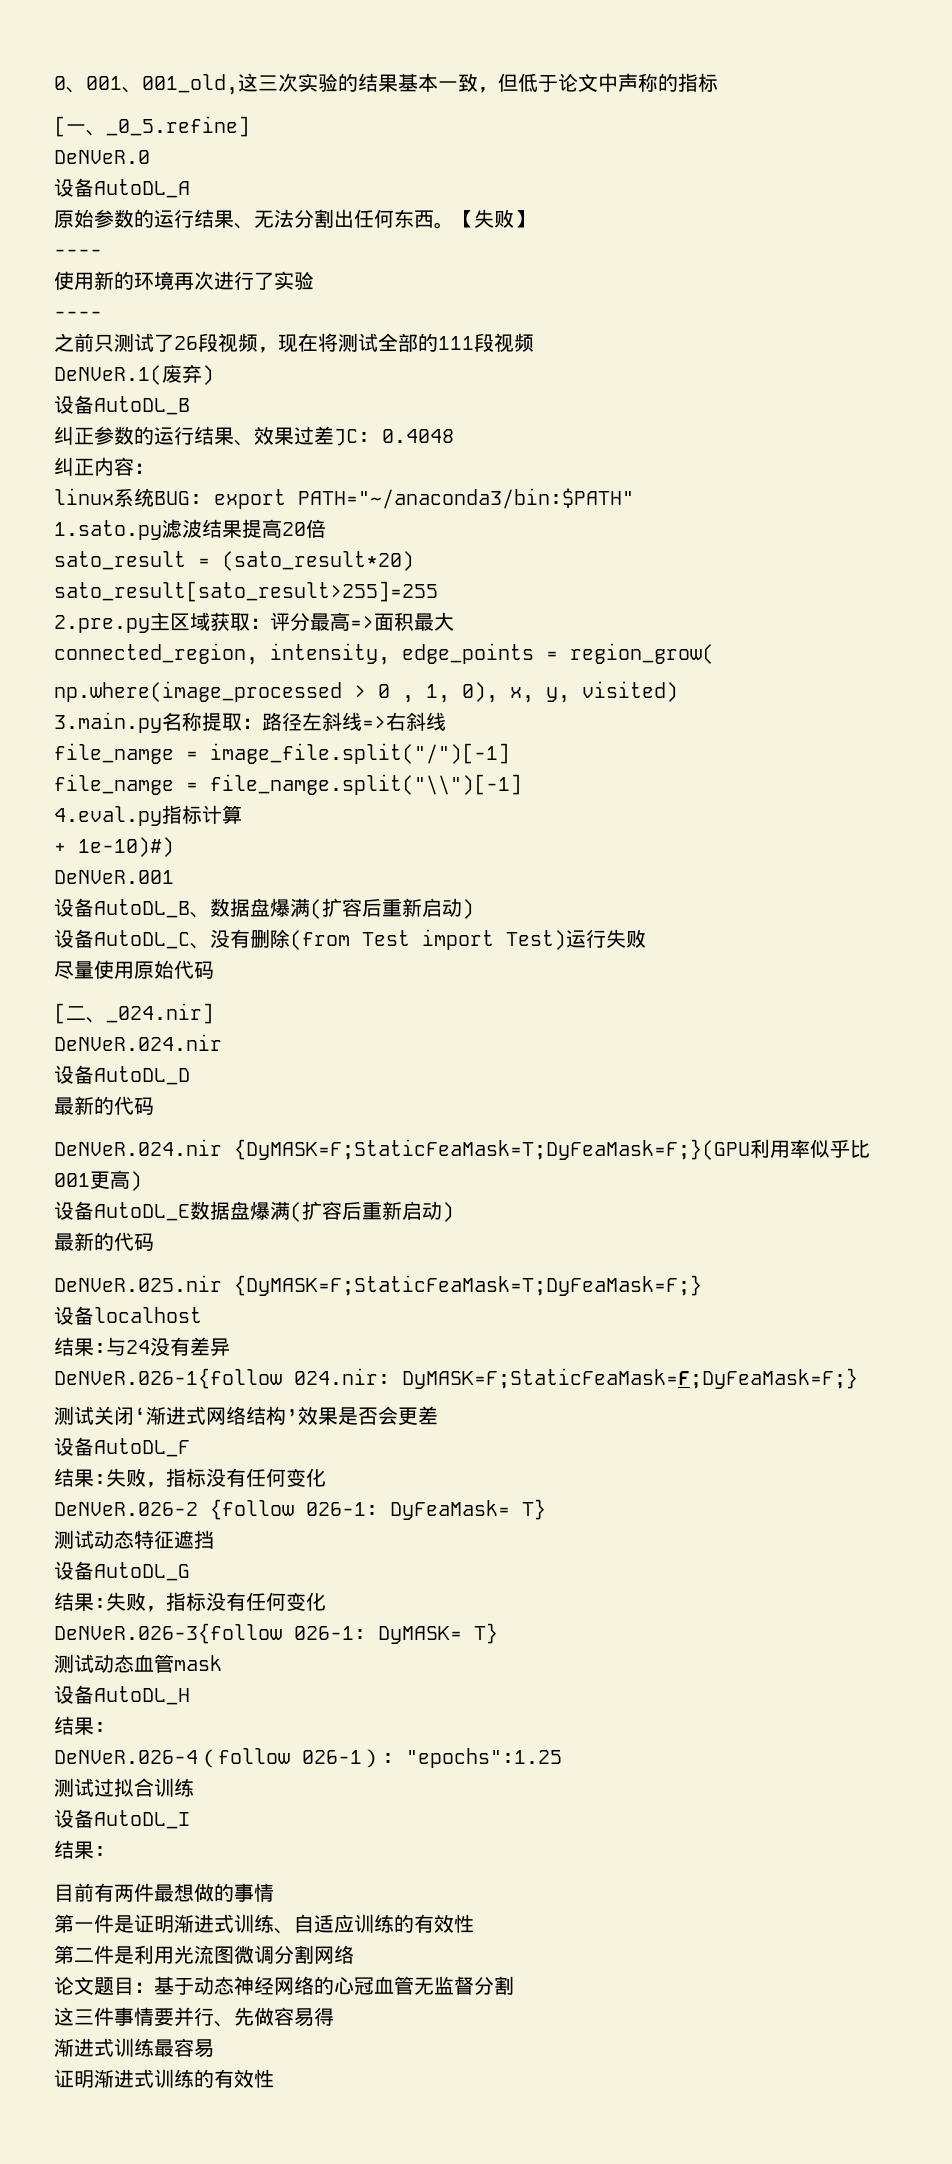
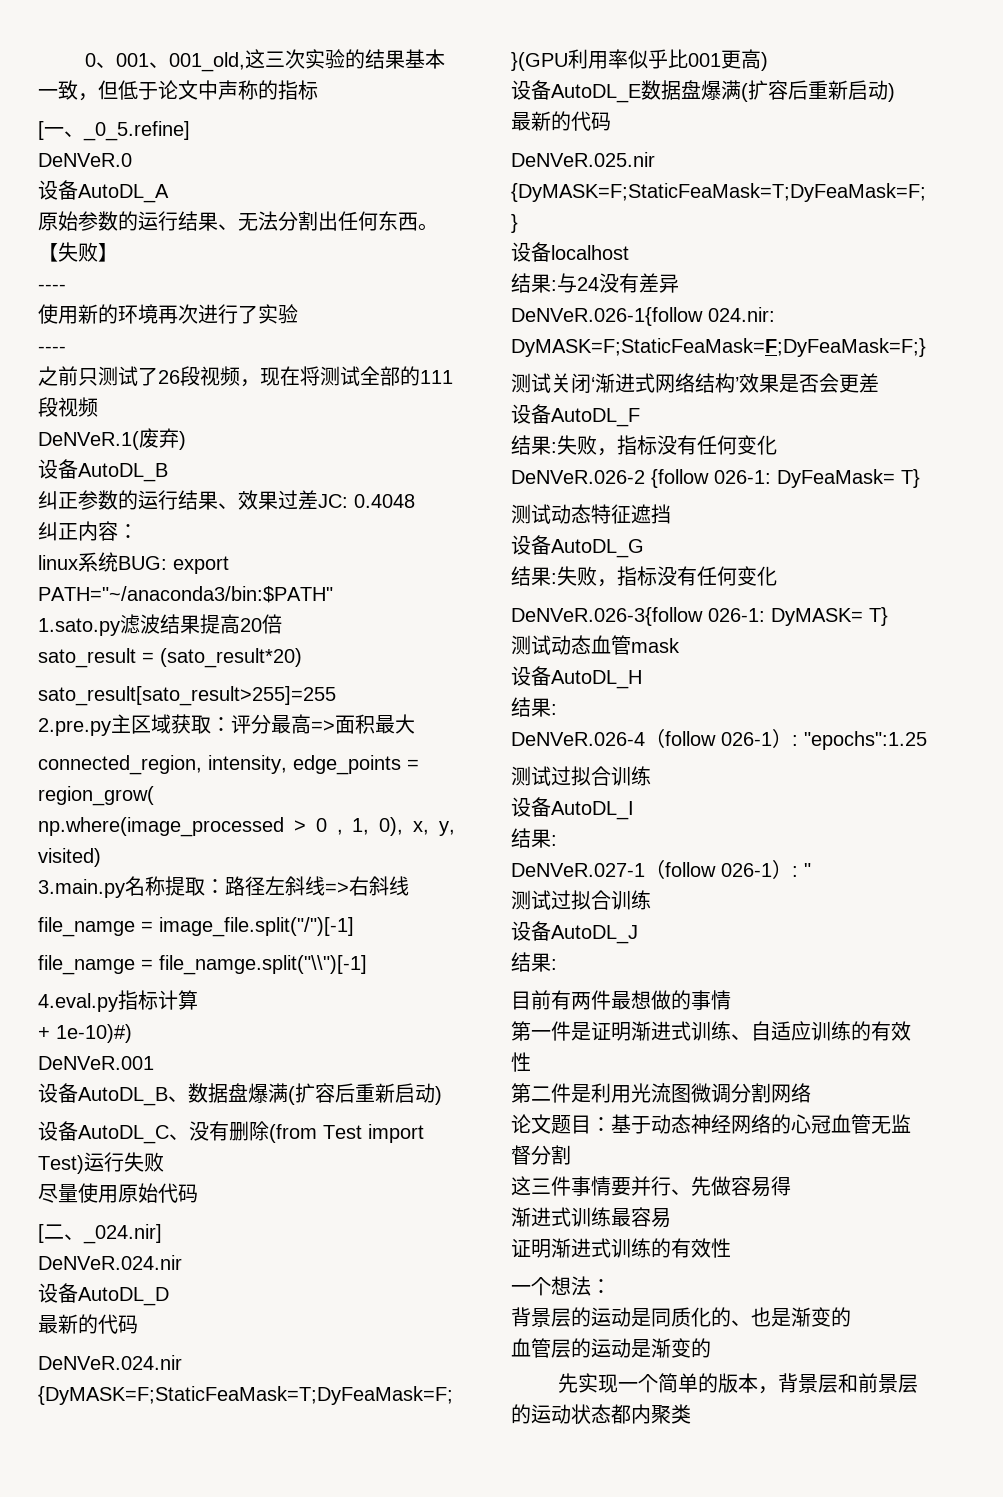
+ DeNVeR.027-1（follow 026-1）: "
+ 测试过拟合训练
+ 设备AutoDL_J
+ 结果:
+ 一个想法：
+ 背景层的运动是同质化的、也是渐变的
+ 血管层的运动是渐变的
+ 先实现一个简单的版本，背景层和前景层的运动状态都内聚类

